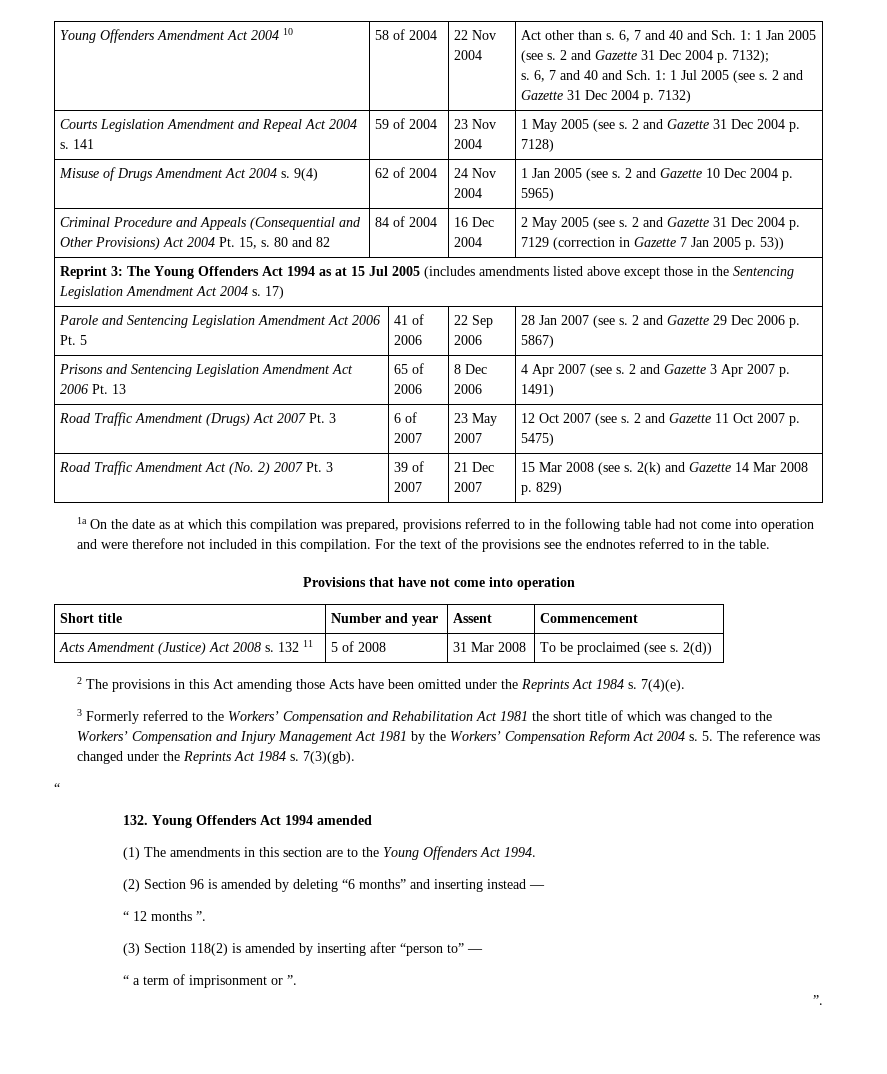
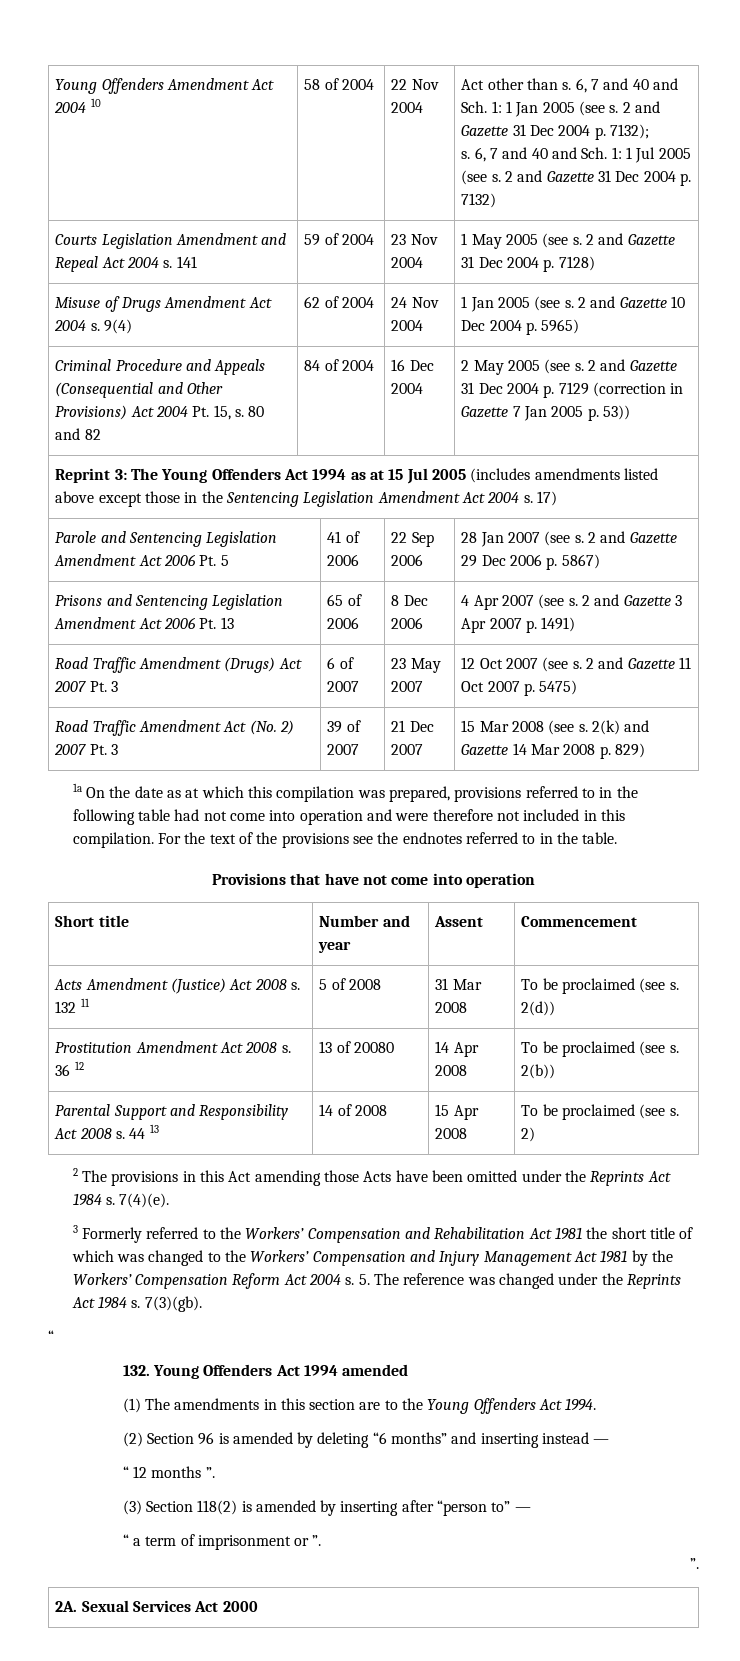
+ Prostitution Amendment Act 2008 s. 36 12 | 13 of 20080 | 14 Apr 2008 | To be proclaimed (see s. 2(b))
+ Parental Support and Responsibility Act 2008 s. 44 13 | 14 of 2008 | 15 Apr 2008 | To be proclaimed (see s. 2)
+ 2A. Sexual Services Act 2000

